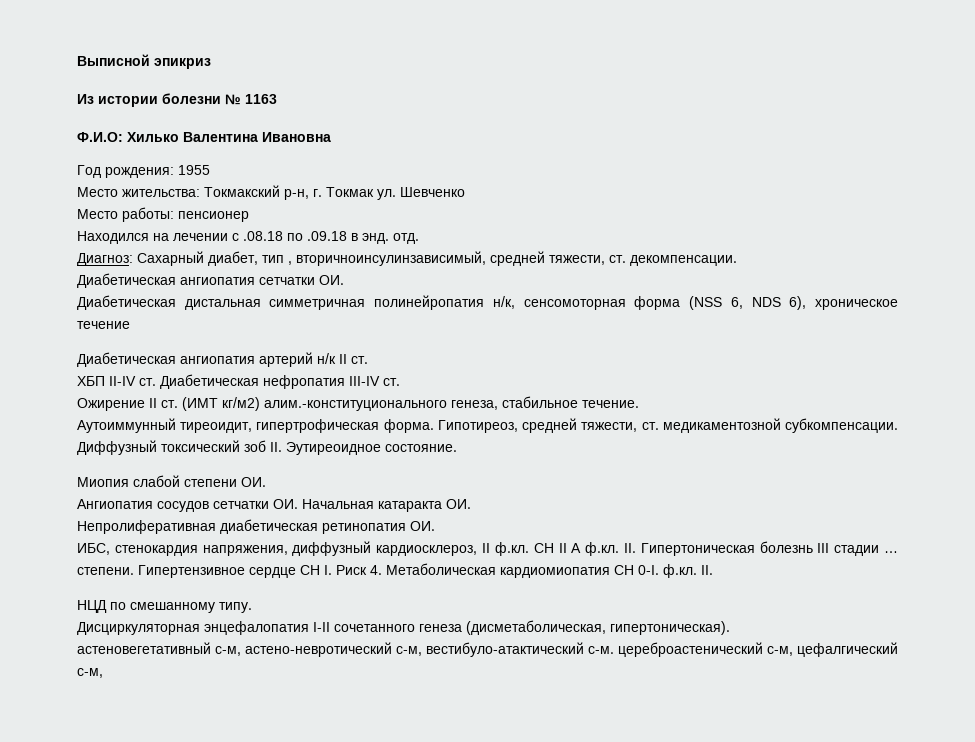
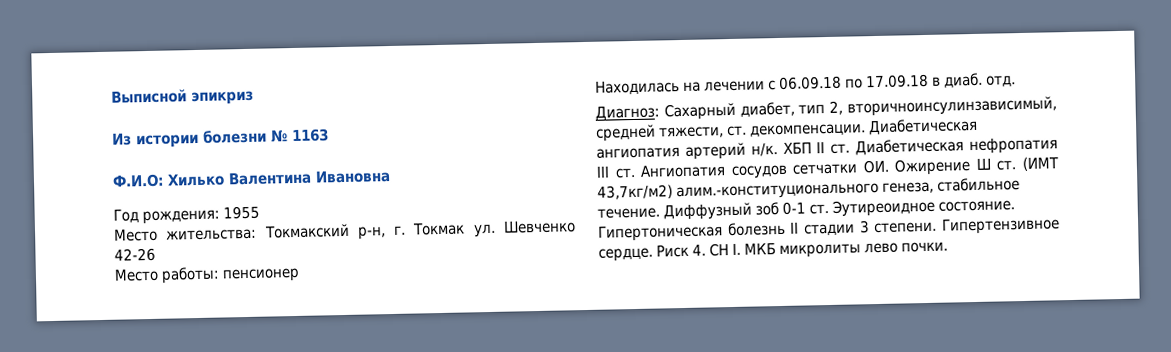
- Место жительства: Токмакский р-н, г. Токмак ул. Шевченко
+ Место жительства: Токмакский р-н, г. Токмак ул. Шевченко 42-26
- Находился на лечении с .08.18 по .09.18 в энд. отд.
+ Находилась на лечении с 06.09.18 по 17.09.18 в диаб. отд.
- Диагноз: Сахарный диабет, тип , вторичноинсулинзависимый, средней тяжести, ст. декомпенсации.
- Диабетическая ангиопатия сетчатки ОИ.
- Диабетическая дистальная симметричная полинейропатия н/к, сенсомоторная форма (NSS 6, NDS 6), хроническое течение
- Диабетическая ангиопатия артерий н/к II ст.
- ХБП II-IV ст. Диабетическая нефропатия III-IV ст.
- Ожирение II ст. (ИМТ кг/м2) алим.-конституционального генеза, стабильное течение.
- Аутоиммунный тиреоидит, гипертрофическая форма. Гипотиреоз, средней тяжести, ст. медикаментозной субкомпенсации. Диффузный токсический зоб II. Эутиреоидное состояние.
- Миопия слабой степени ОИ.
- Ангиопатия сосудов сетчатки ОИ. Начальная катаракта ОИ.
- Непролиферативная диабетическая ретинопатия ОИ.
- ИБС, стенокардия напряжения, диффузный кардиосклероз, II ф.кл. СН II А ф.кл. II. Гипертоническая болезнь III стадии … степени. Гипертензивное сердце СН I. Риск 4. Метаболическая кардиомиопатия СН 0-I. ф.кл. II.
- НЦД по смешанному типу.
- Дисциркуляторная энцефалопатия I-II сочетанного генеза (дисметаболическая, гипертоническая).
- астеновегетативный с-м, астено-невротический с-м, вестибуло-атактический с-м. цереброастенический с-м, цефалгический с-м,
+ Диагноз: Сахарный диабет, тип 2, вторичноинсулинзависимый, средней тяжести, ст. декомпенсации. Диабетическая ангиопатия артерий н/к. ХБП II ст. Диабетическая нефропатия III ст. Ангиопатия сосудов сетчатки ОИ. Ожирение Ш ст. (ИМТ 43,7кг/м2) алим.-конституционального генеза, стабильное течение. Диффузный зоб 0-1 ст. Эутиреоидное состояние. Гипертоническая болезнь II стадии 3 степени. Гипертензивное сердце. Риск 4. СН I. МКБ микролиты лево почки.

